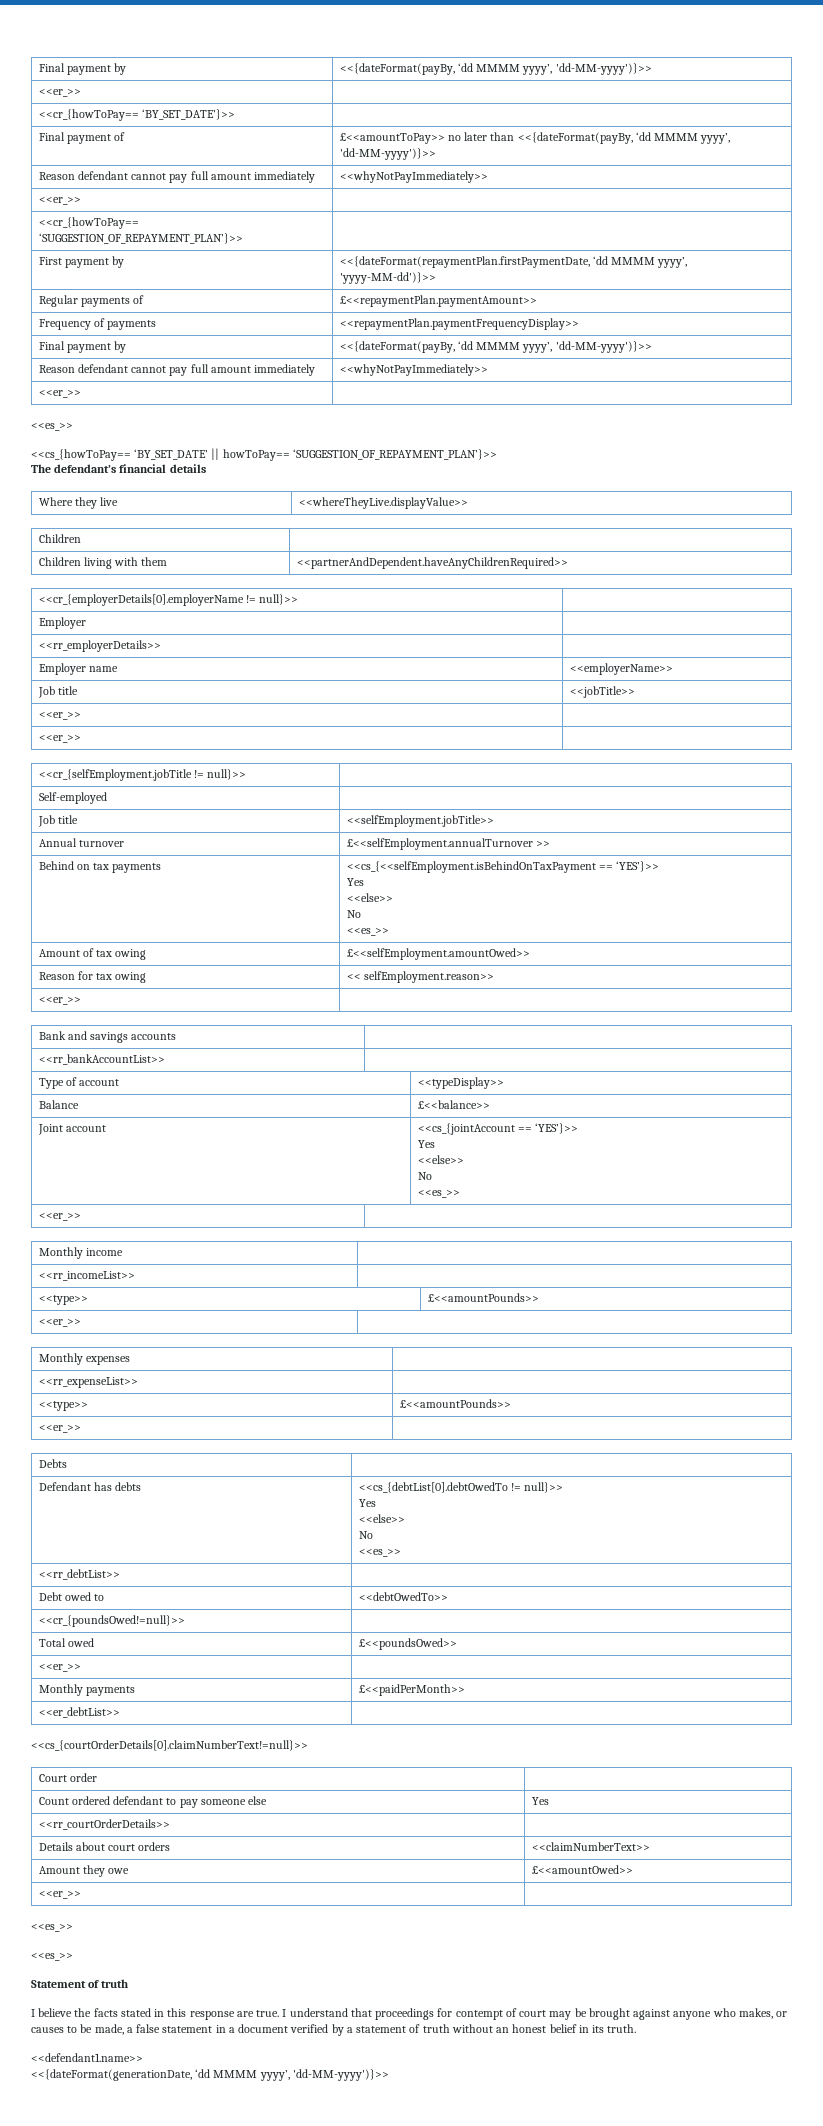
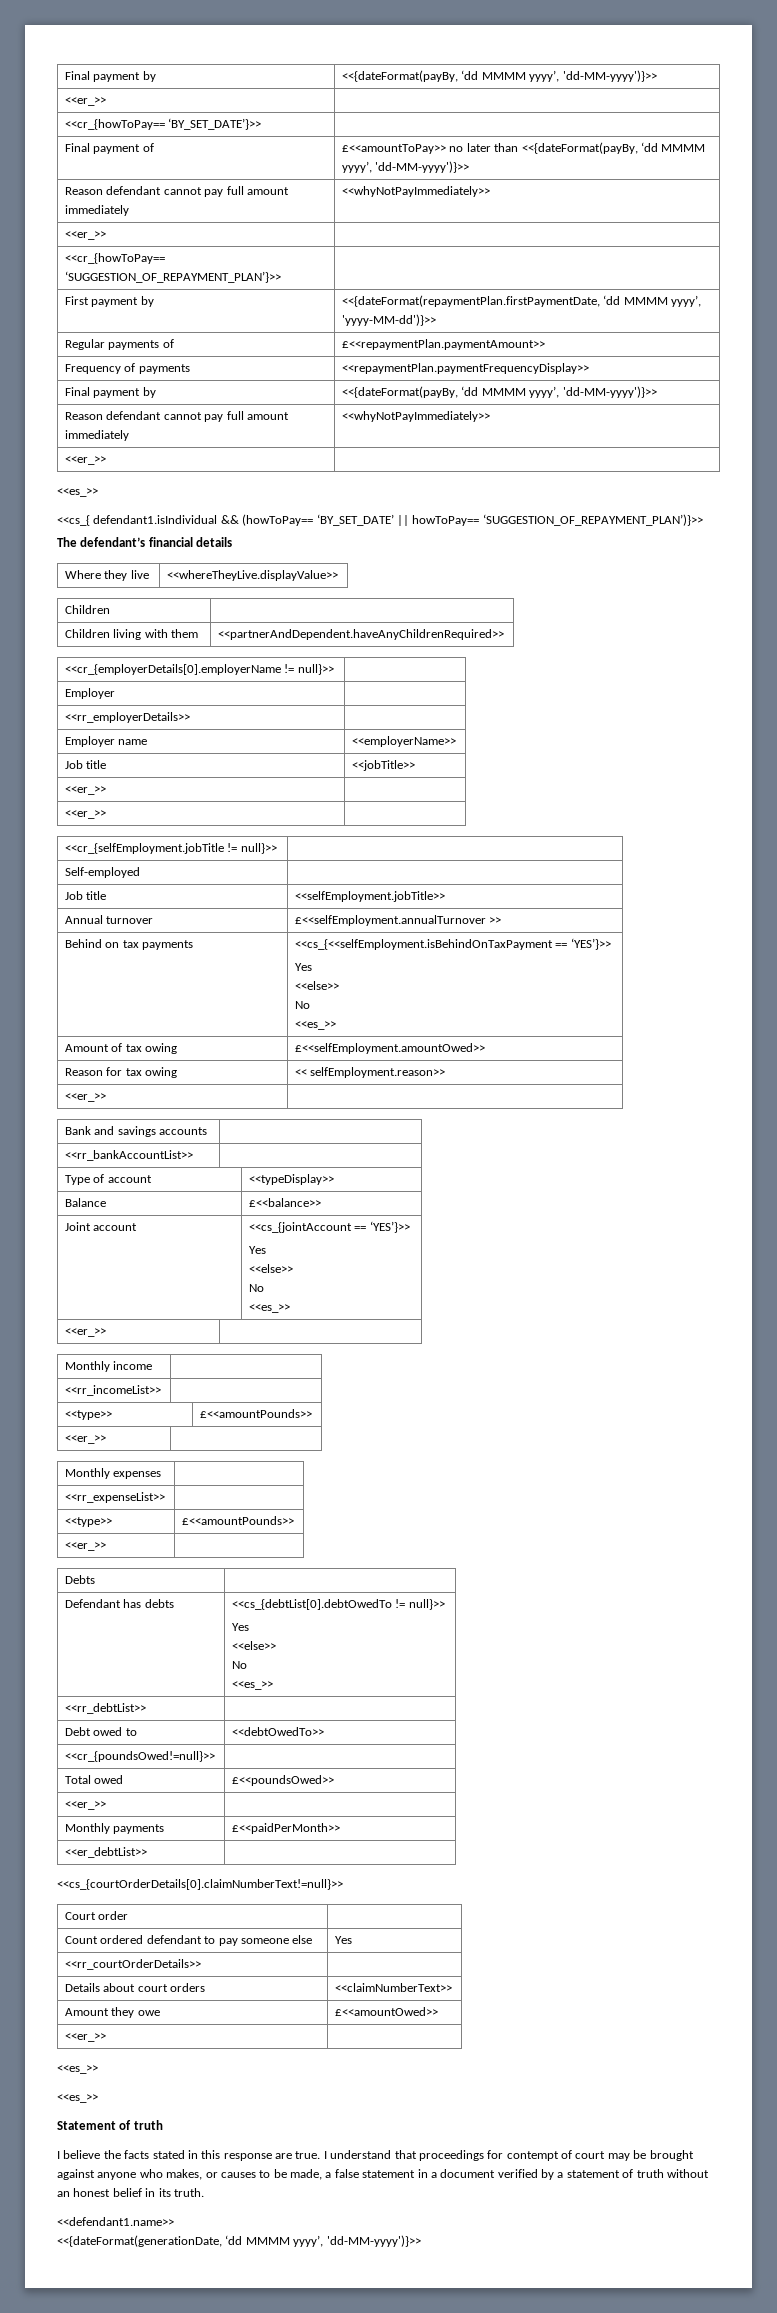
- <<cs_{howToPay== ‘BY_SET_DATE’ || howToPay== ‘SUGGESTION_OF_REPAYMENT_PLAN’}>>
+ <<cs_{ defendant1.isIndividual && (howToPay== ‘BY_SET_DATE’ || howToPay== ‘SUGGESTION_OF_REPAYMENT_PLAN’)}>>

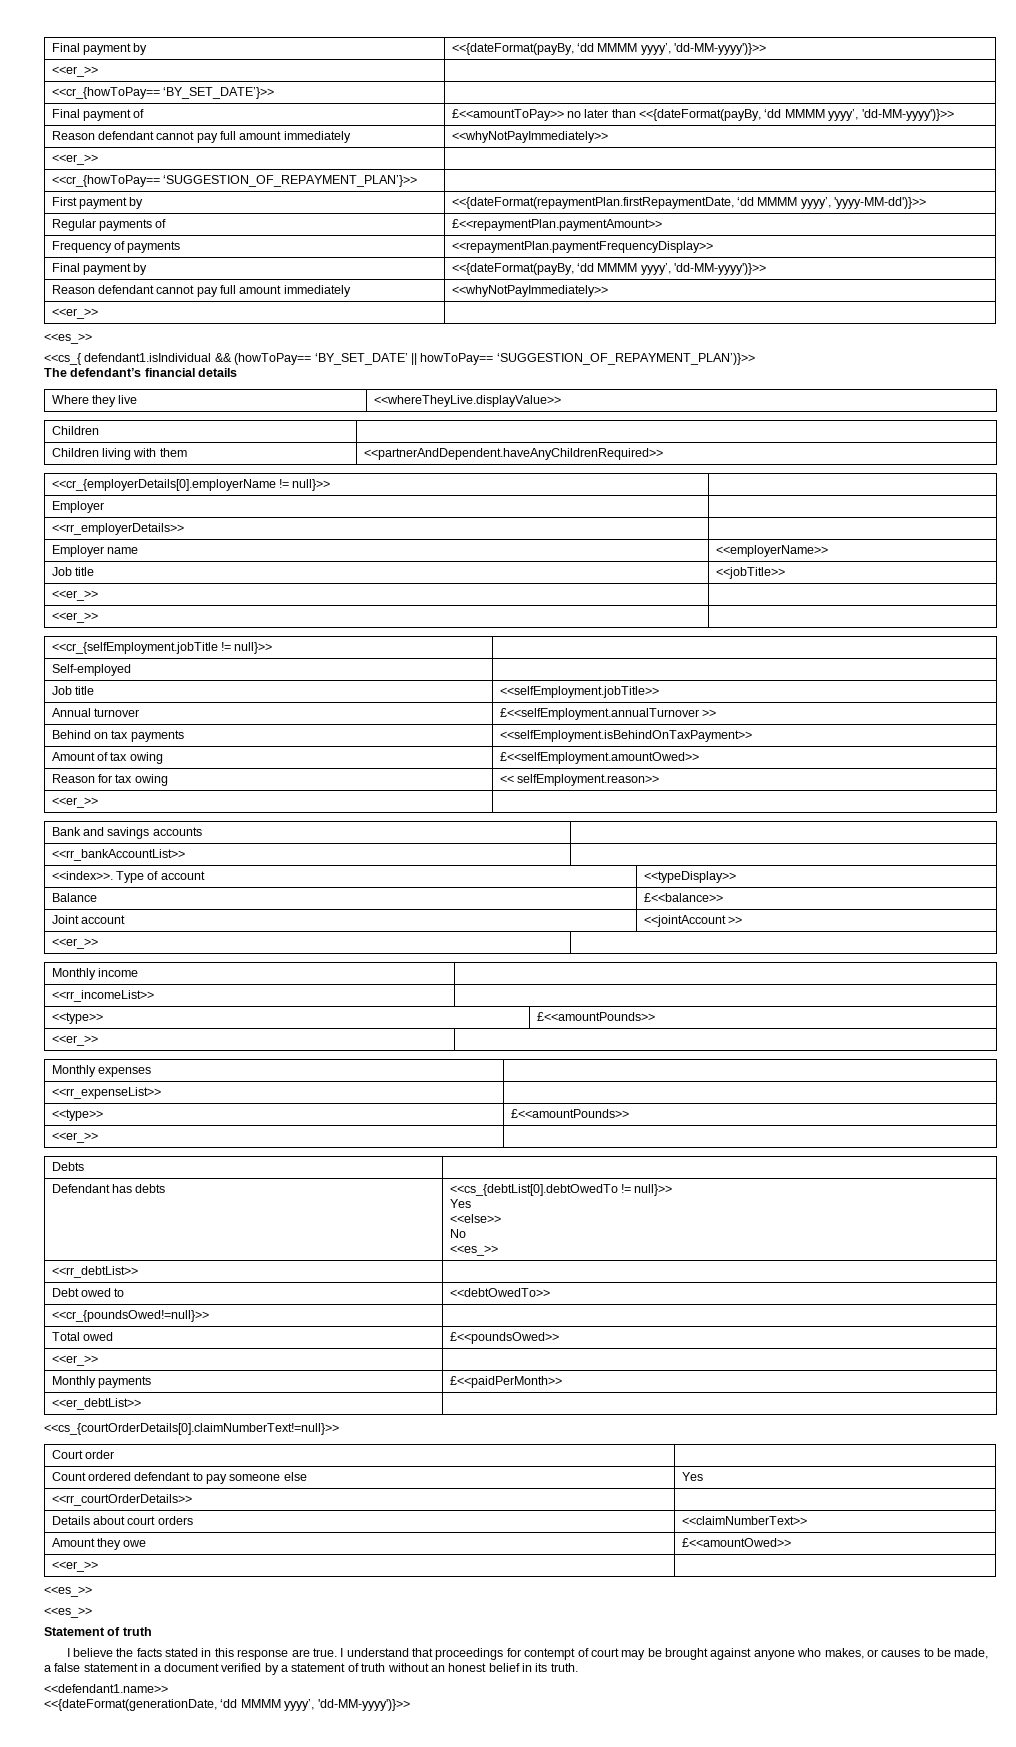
- First payment by | <<{dateFormat(repaymentPlan.firstPaymentDate, ‘dd MMMM yyyy’, 'yyyy-MM-dd')}>>
+ First payment by | <<{dateFormat(repaymentPlan.firstRepaymentDate, ‘dd MMMM yyyy’, 'yyyy-MM-dd')}>>
- Behind on tax payments | <<cs_{<<selfEmployment.isBehindOnTaxPayment == ‘YES’}>>
- Yes
- <<else>>
- No
- <<es_>>
+ Behind on tax payments | <<selfEmployment.isBehindOnTaxPayment>>
- Type of account | <<typeDisplay>>
+ <<index>>. Type of account | <<typeDisplay>>
- Joint account | <<cs_{jointAccount == ‘YES’}>>
- Yes
- <<else>>
- No
- <<es_>>
+ Joint account | <<jointAccount >>

